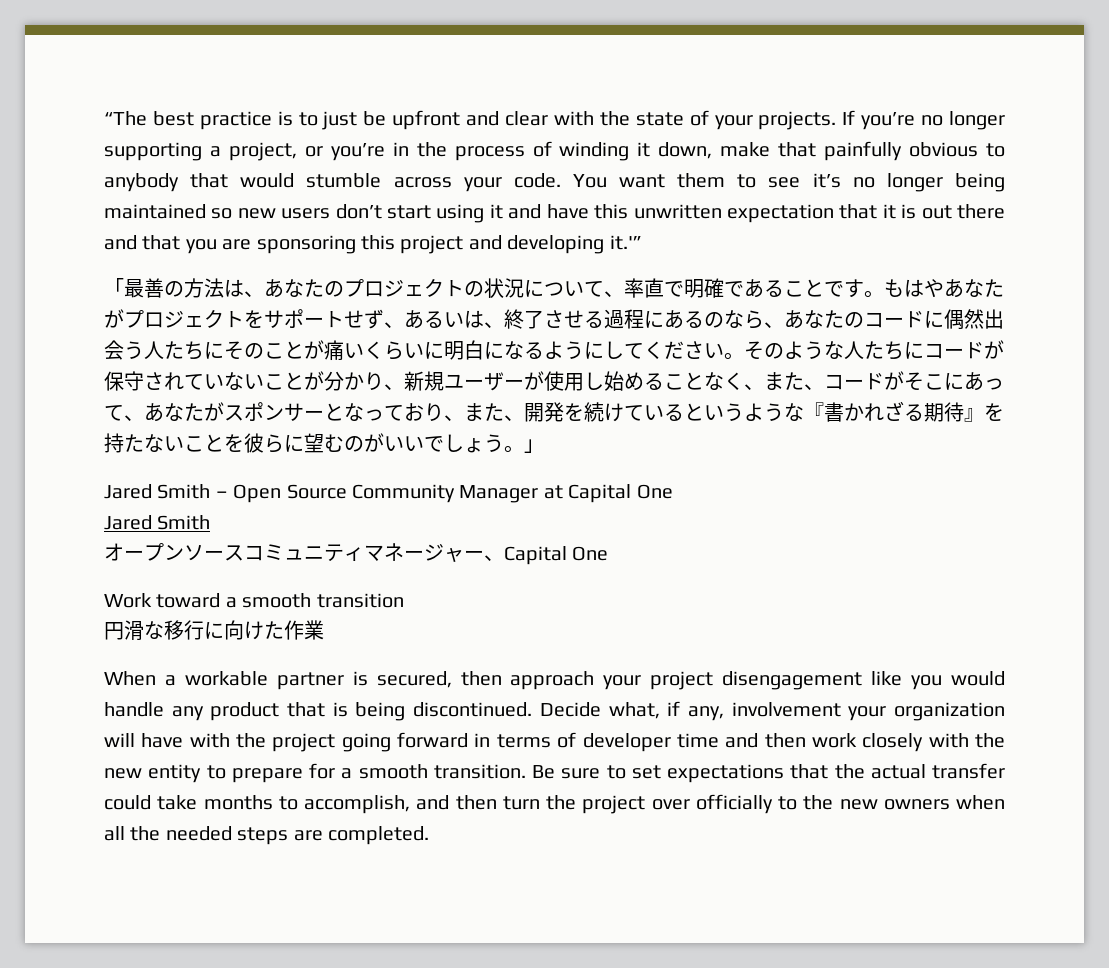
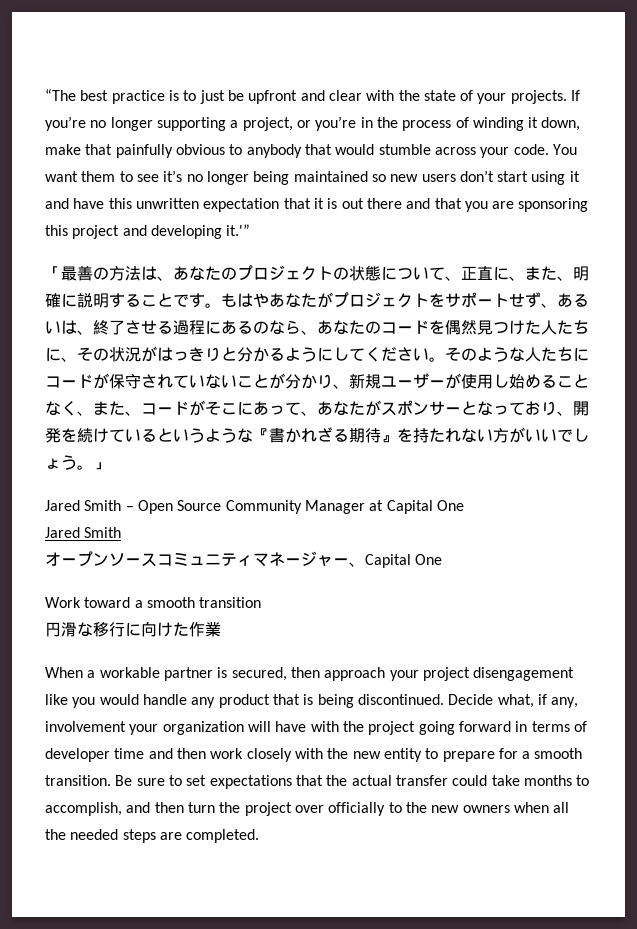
- 「最善の方法は、あなたのプロジェクトの状況について、率直で明確であることです。
+ 「最善の方法は、あなたのプロジェクトの状態について、正直に、また、明確に説明することです。
- もはやあなたがプロジェクトをサポートせず、あるいは、終了させる過程にあるのなら、あなたのコードに偶然出会う人たちにそのことが痛いくらいに明白になるようにしてください。
+ もはやあなたがプロジェクトをサポートせず、あるいは、終了させる過程にあるのなら、あなたのコードを偶然見つけた人たちに、その状況がはっきりと分かるようにしてください。
- そのような人たちにコードが保守されていないことが分かり、新規ユーザーが使用し始めることなく、また、コードがそこにあって、あなたがスポンサーとなっており、また、開発を続けているというような『書かれざる期待』を持たないことを彼らに望むのがいいでしょう。」
+ そのような人たちにコードが保守されていないことが分かり、新規ユーザーが使用し始めることなく、また、コードがそこにあって、あなたがスポンサーとなっており、開発を続けているというような『書かれざる期待』を持たれない方がいいでしょう。」

